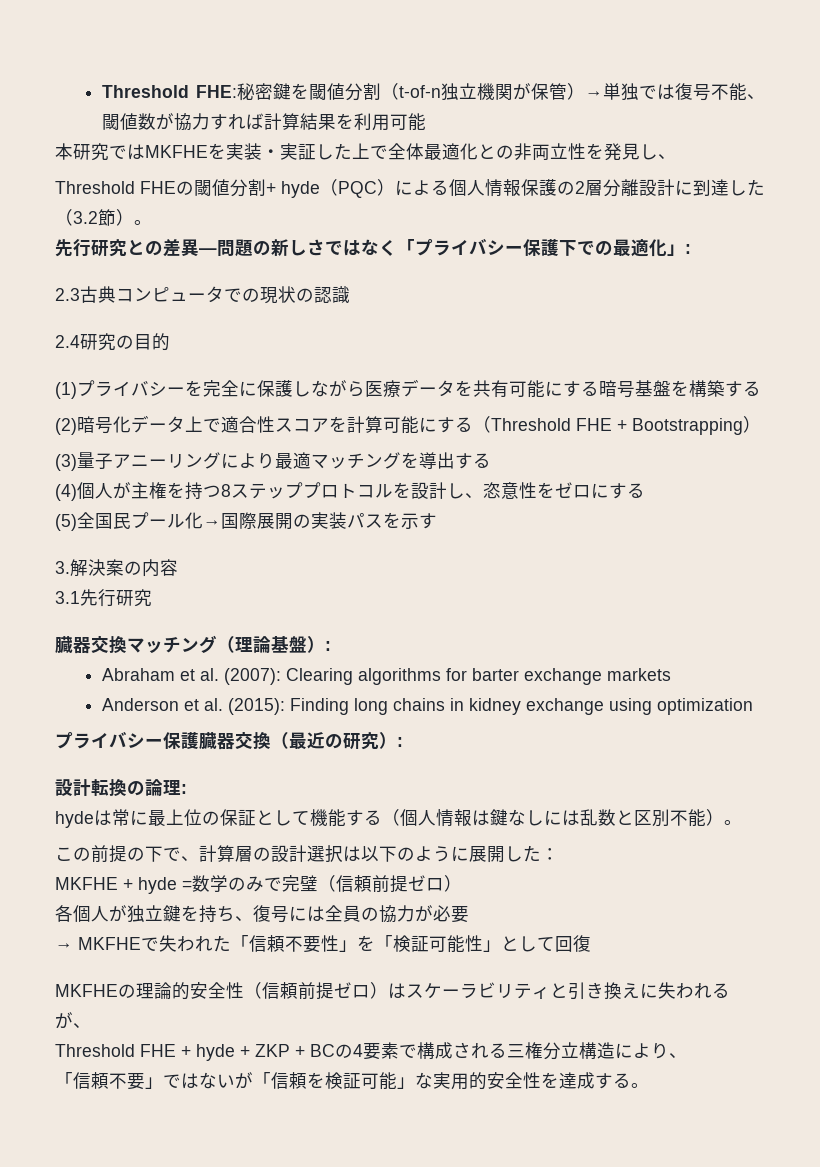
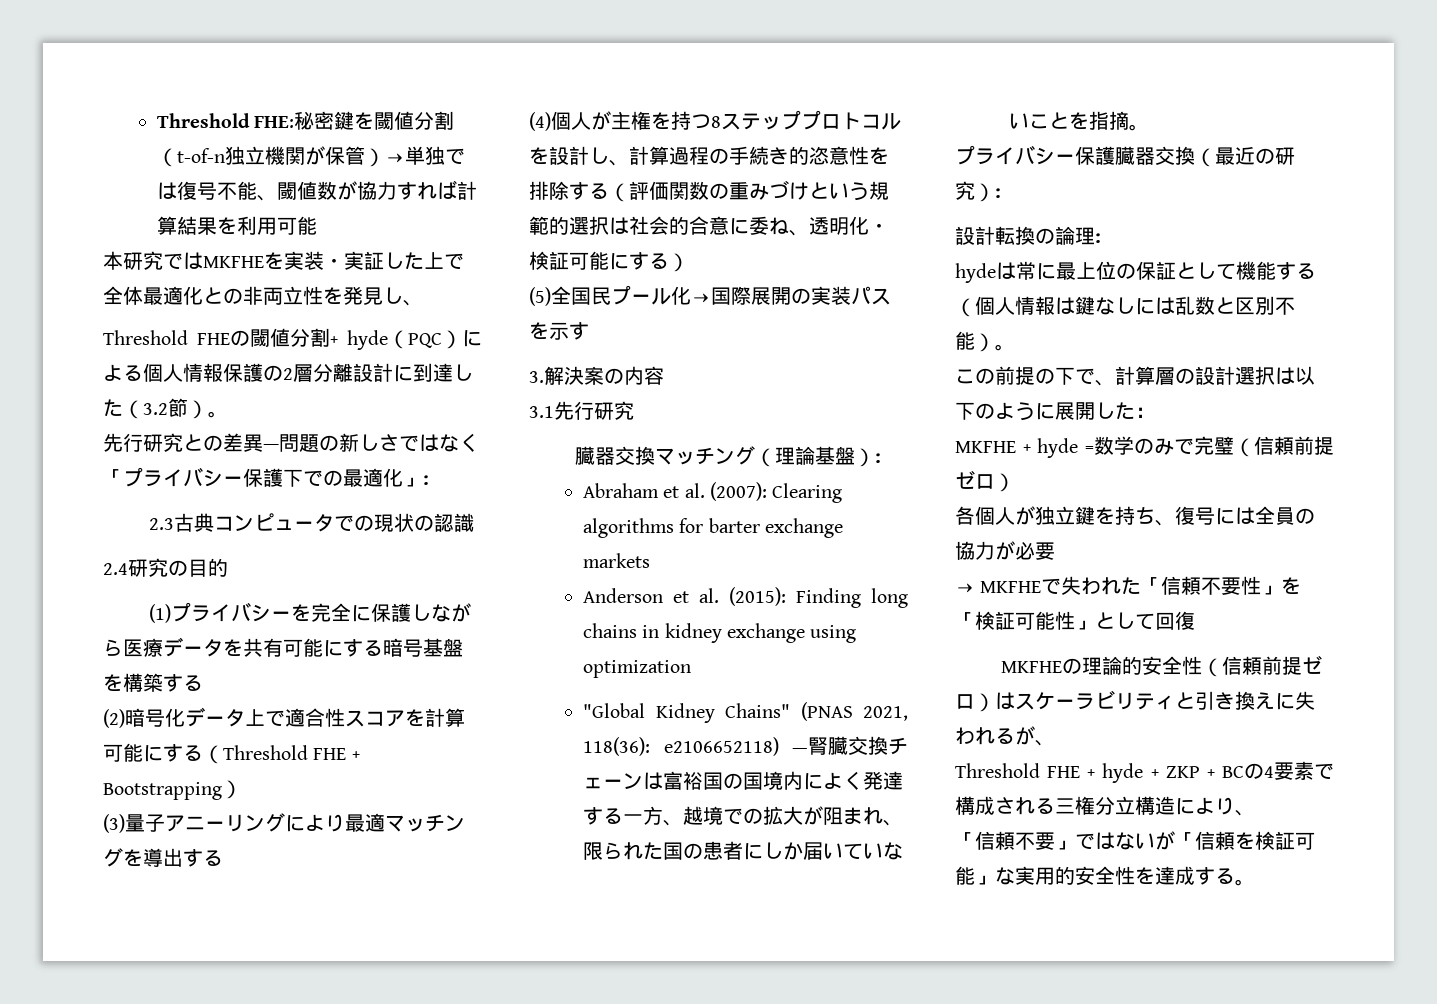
- (4)個人が主権を持つ8ステッププロトコルを設計し、恣意性をゼロにする
+ (4)個人が主権を持つ8ステッププロトコルを設計し、計算過程の手続き的恣意性を排除する（評価関数の重みづけという規範的選択は社会的合意に委ね、透明化・検証可能にする）
+ "Global Kidney Chains" (PNAS 2021, 118(36): e2106652118) —腎臓交換チェーンは富裕国の国境内によく発達する一方、越境での拡大が阻まれ、限られた国の患者にしか届いていないことを指摘。

